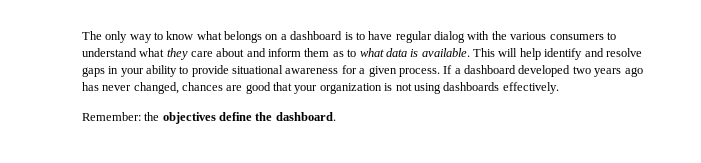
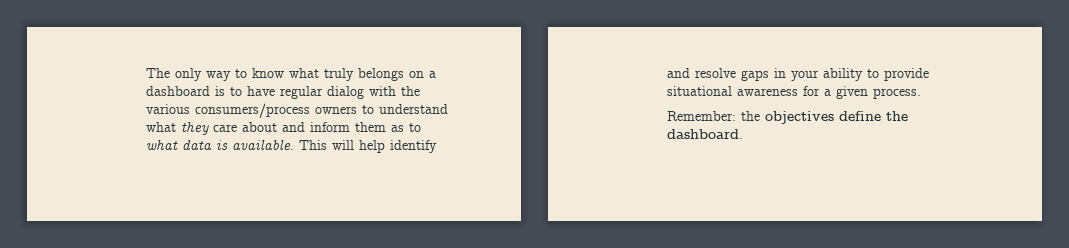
- The only way to know what belongs on a dashboard is to have regular dialog with the various consumers to understand what they care about and inform them as to what data is available.
+ The only way to know what truly belongs on a dashboard is to have regular dialog with the various consumers/process owners to understand what they care about and inform them as to what data is available.
- If a dashboard developed two years ago has never changed, chances are good that your organization is not using dashboards effectively.

